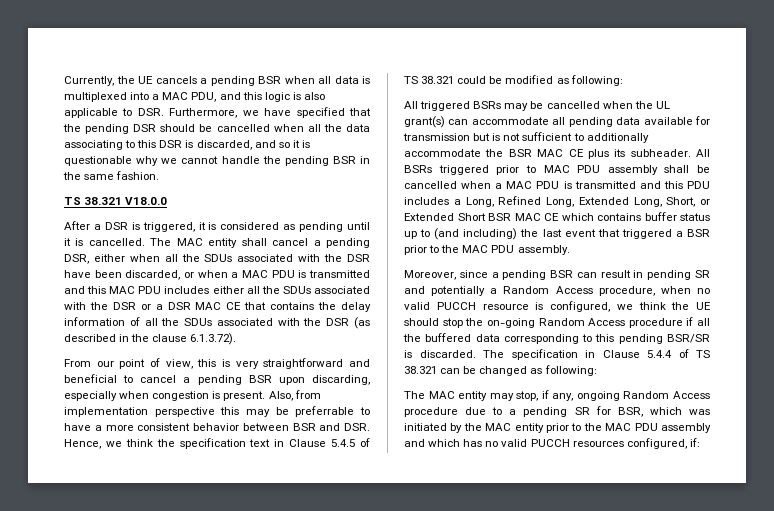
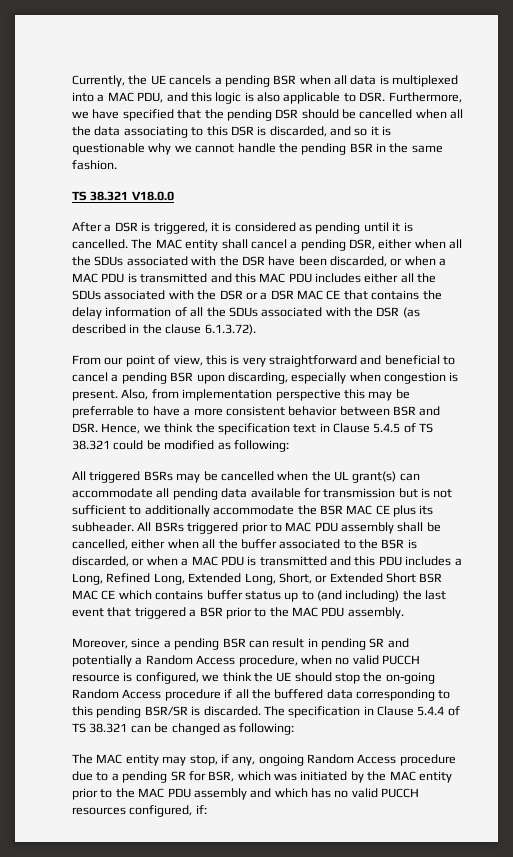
- All BSRs triggered prior to MAC PDU assembly shall be cancelled when a MAC PDU is transmitted and this PDU includes a Long, Refined Long, Extended Long, Short, or Extended Short BSR MAC CE which contains buffer status up to (and including) the last event that triggered a BSR prior to the MAC PDU assembly.
+ All BSRs triggered prior to MAC PDU assembly shall be cancelled, either when all the buffer associated to the BSR is discarded, or when a MAC PDU is transmitted and this PDU includes a Long, Refined Long, Extended Long, Short, or Extended Short BSR MAC CE which contains buffer status up to (and including) the last event that triggered a BSR prior to the MAC PDU assembly.

